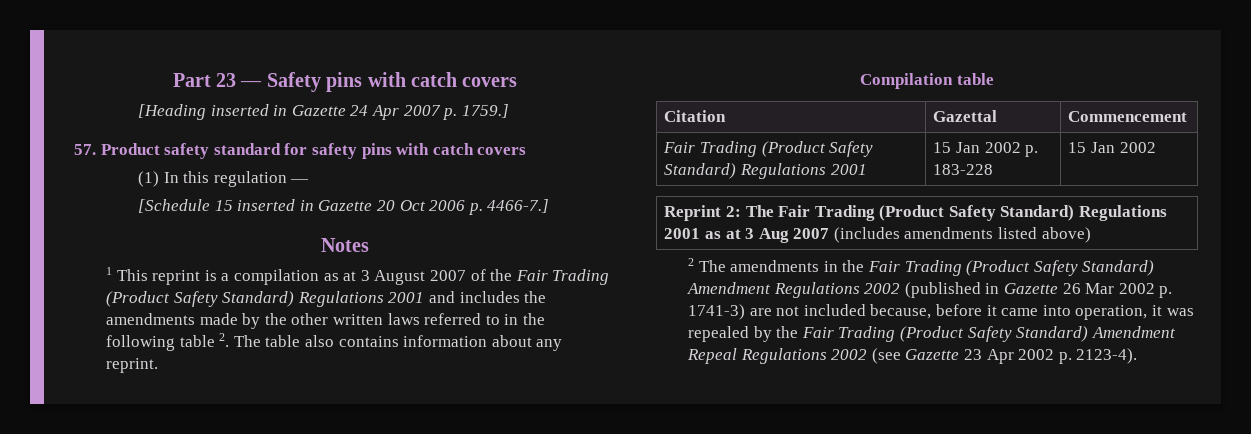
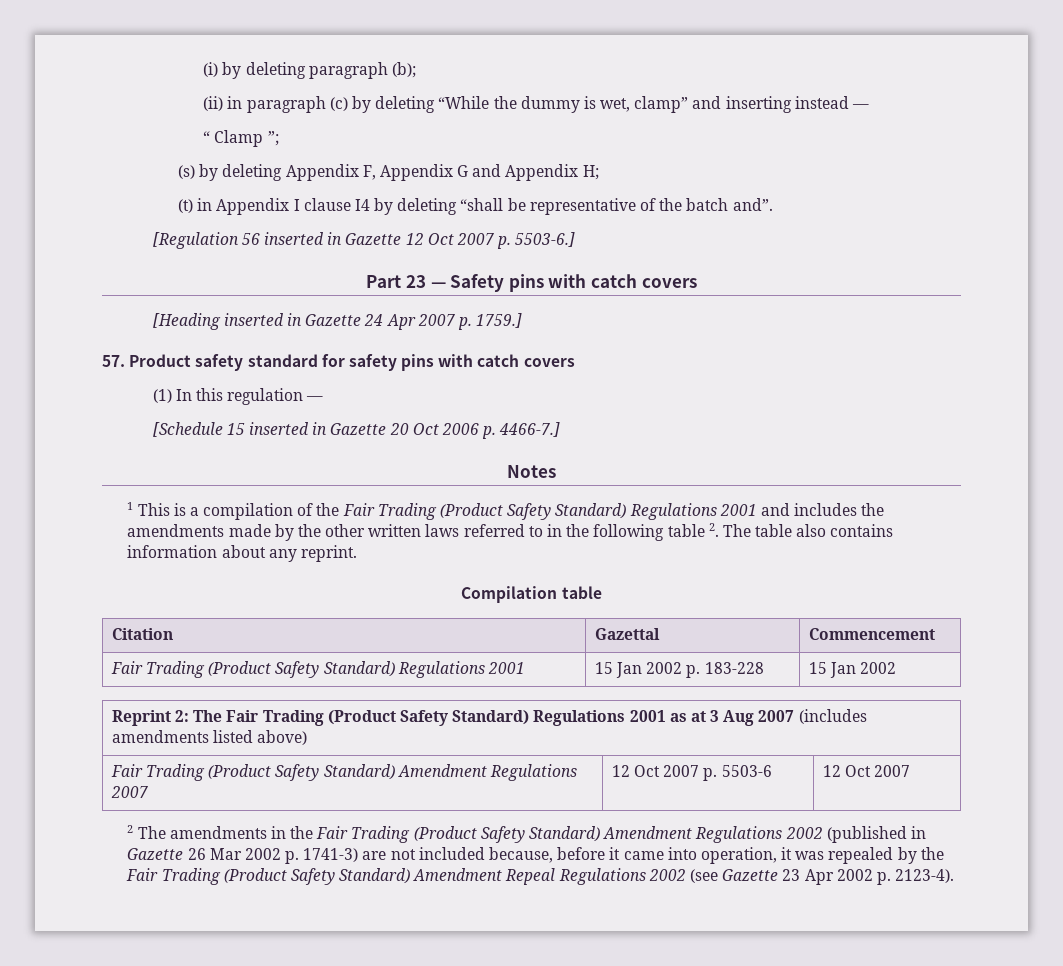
+ (i) by deleting paragraph (b);
+ (ii) in paragraph (c) by deleting “While the dummy is wet, clamp” and inserting instead —
+ “ Clamp ”;
+ (s) by deleting Appendix F, Appendix G and Appendix H;
+ (t) in Appendix I clause I4 by deleting “shall be representative of the batch and”.
+ [Regulation 56 inserted in Gazette 12 Oct 2007 p. 5503-6.]
- 1 This reprint is a compilation as at 3 August 2007 of the Fair Trading (Product Safety Standard) Regulations 2001 and includes the amendments made by the other written laws referred to in the following table 2. The table also contains information about any reprint.
+ 1 This is a compilation of the Fair Trading (Product Safety Standard) Regulations 2001 and includes the amendments made by the other written laws referred to in the following table 2. The table also contains information about any reprint.
+ Fair Trading (Product Safety Standard) Amendment Regulations 2007 | 12 Oct 2007 p. 5503-6 | 12 Oct 2007

